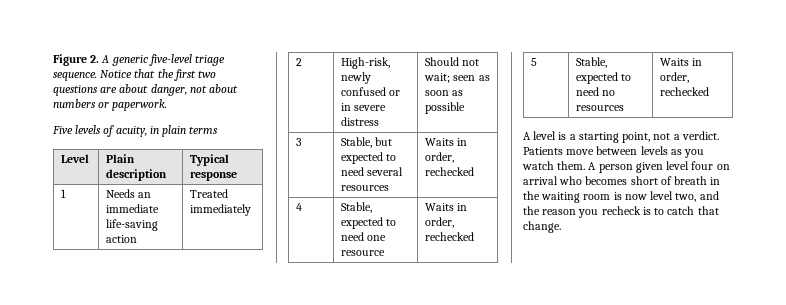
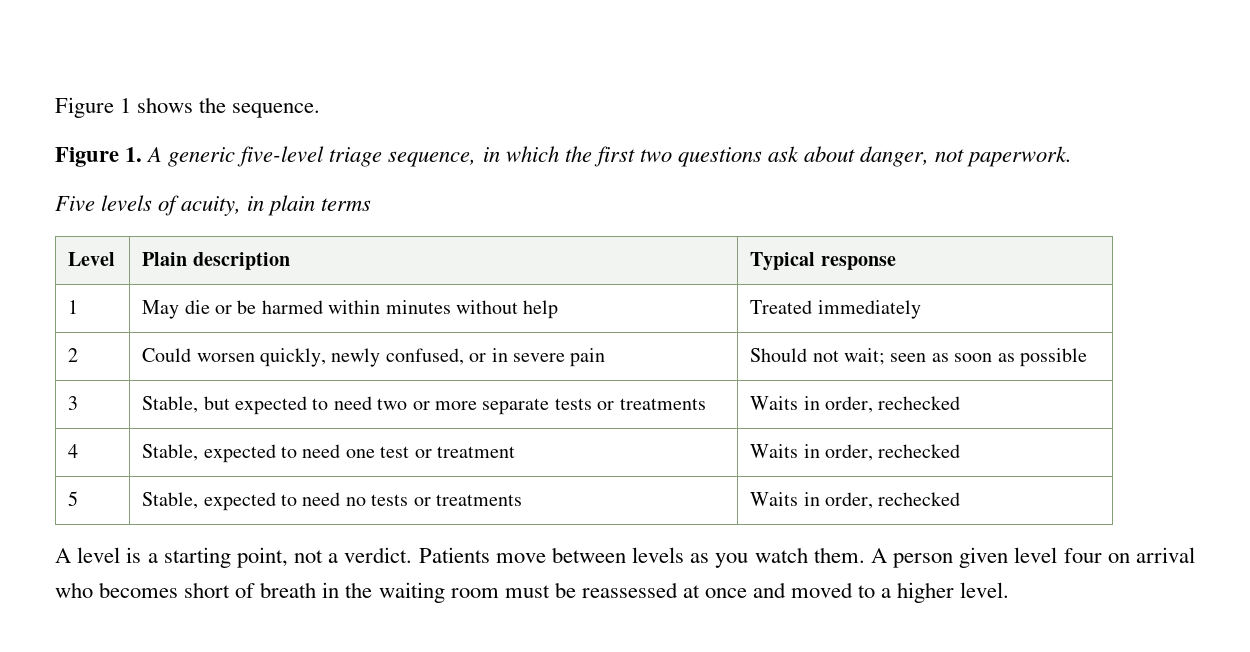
- Figure 2. A generic five-level triage sequence. Notice that the first two questions are about danger, not about numbers or paperwork.
+ Figure 1 shows the sequence.
+ Figure 1. A generic five-level triage sequence, in which the first two questions ask about danger, not paperwork.
- 1 | Needs an immediate life-saving action | Treated immediately
- 2 | High-risk, newly confused or in severe distress | Should not wait; seen as soon as possible
+ 1 | May die or be harmed within minutes without help | Treated immediately
+ 2 | Could worsen quickly, newly confused, or in severe pain | Should not wait; seen as soon as possible
- 3 | Stable, but expected to need several resources | Waits in order, rechecked
+ 3 | Stable, but expected to need two or more separate tests or treatments | Waits in order, rechecked
- 4 | Stable, expected to need one resource | Waits in order, rechecked
+ 4 | Stable, expected to need one test or treatment | Waits in order, rechecked
- 5 | Stable, expected to need no resources | Waits in order, rechecked
+ 5 | Stable, expected to need no tests or treatments | Waits in order, rechecked
- A person given level four on arrival who becomes short of breath in the waiting room is now level two, and the reason you recheck is to catch that change.
+ A person given level four on arrival who becomes short of breath in the waiting room must be reassessed at once and moved to a higher level.

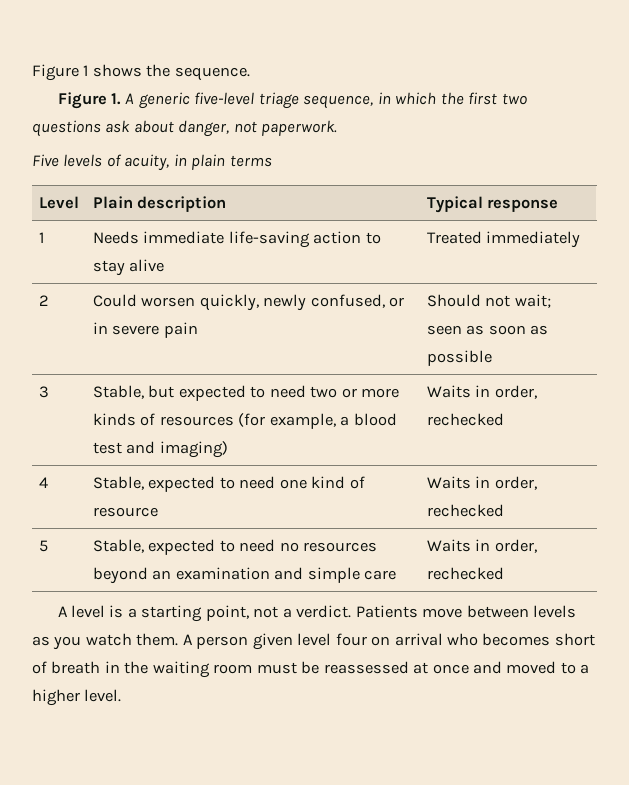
- 1 | May die or be harmed within minutes without help | Treated immediately
+ 1 | Needs immediate life-saving action to stay alive | Treated immediately
- 3 | Stable, but expected to need two or more separate tests or treatments | Waits in order, rechecked
+ 3 | Stable, but expected to need two or more kinds of resources (for example, a blood test and imaging) | Waits in order, rechecked
- 4 | Stable, expected to need one test or treatment | Waits in order, rechecked
+ 4 | Stable, expected to need one kind of resource | Waits in order, rechecked
- 5 | Stable, expected to need no tests or treatments | Waits in order, rechecked
+ 5 | Stable, expected to need no resources beyond an examination and simple care | Waits in order, rechecked

